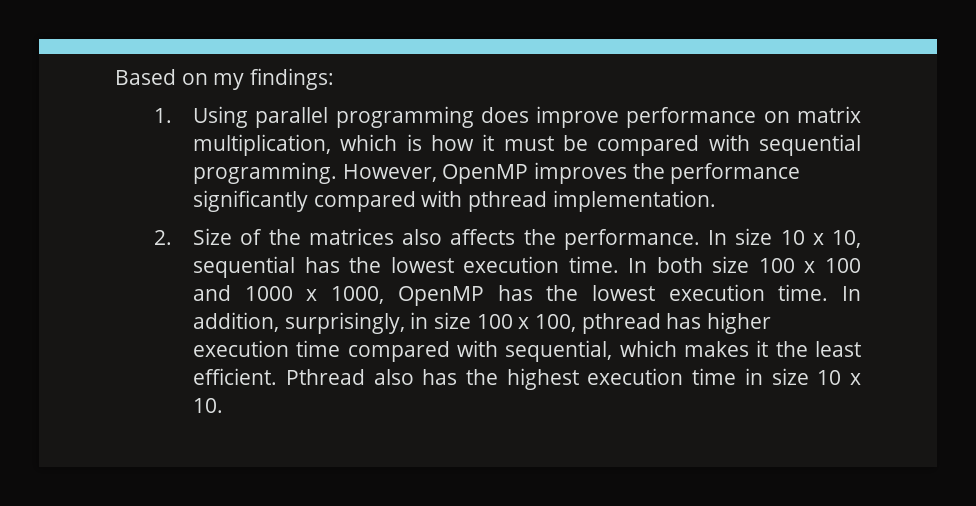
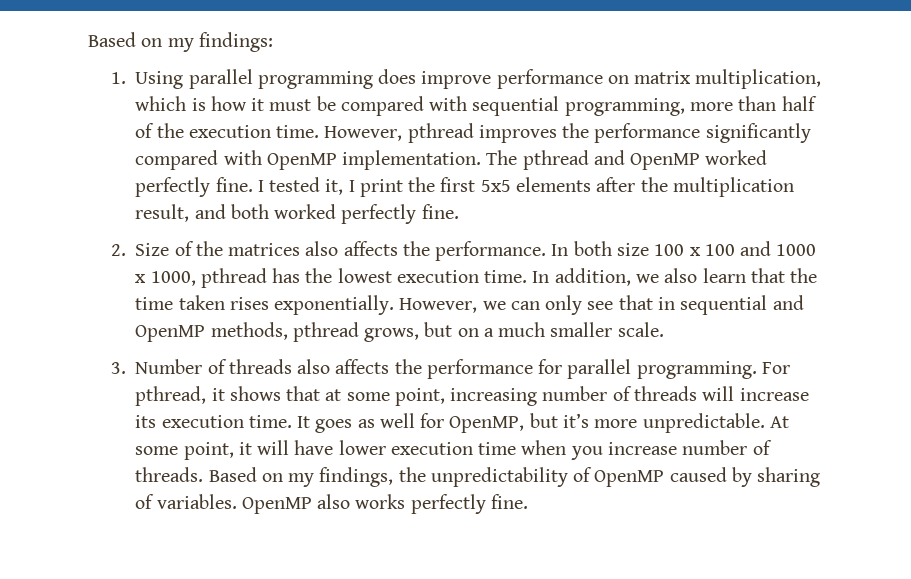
- 1. Using parallel programming does improve performance on matrix multiplication, which is how it must be compared with sequential programming. However, OpenMP improves the performance significantly compared with pthread implementation.
+ 1. Using parallel programming does improve performance on matrix multiplication, which is how it must be compared with sequential programming, more than half of the execution time. However, pthread improves the performance significantly compared with OpenMP implementation. The pthread and OpenMP worked perfectly fine. I tested it, I print the first 5x5 elements after the multiplication result, and both worked perfectly fine.
- In size 10 x 10, sequential has the lowest execution time. In both size 100 x 100 and 1000 x 1000, OpenMP has the lowest execution time.
+ In both size 100 x 100 and 1000 x 1000, pthread has the lowest execution time.
- In addition, surprisingly, in size 100 x 100, pthread has higher execution time compared with sequential, which makes it the least efficient. Pthread also has the highest execution time in size 10 x 10.
+ In addition, we also learn that the time taken rises exponentially. However, we can only see that in sequential and OpenMP methods, pthread grows, but on a much smaller scale.
+ 3. Number of threads also affects the performance for parallel programming. For pthread, it shows that at some point, increasing number of threads will increase its execution time. It goes as well for OpenMP, but it’s more unpredictable. At some point, it will have lower execution time when you increase number of threads. Based on my findings, the unpredictability of OpenMP caused by sharing of variables. OpenMP also works perfectly fine.

